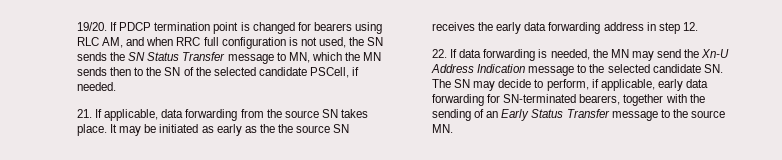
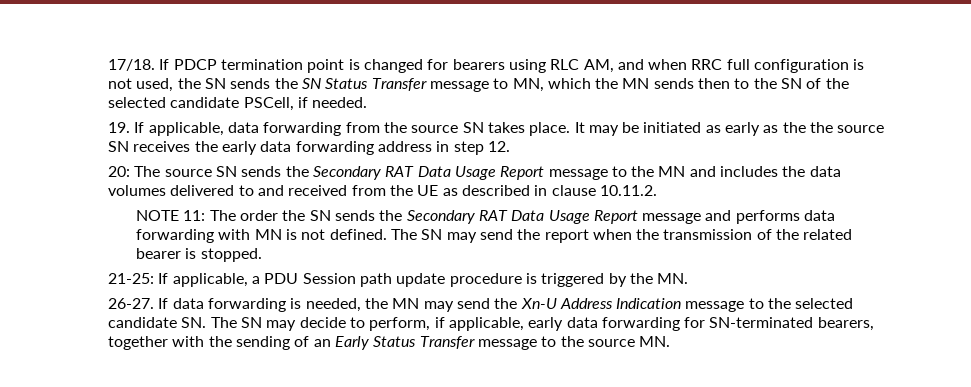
- 19/20.
+ 17/18.
- 21. If applicable, data forwarding from the source SN takes place.
+ 19. If applicable, data forwarding from the source SN takes place.
- 22. If data forwarding is needed, the MN may send the Xn-U Address Indication message to the selected candidate SN. The SN may decide to perform, if applicable, early data forwarding for SN-terminated bearers, together with the sending of an Early Status Transfer message to the source MN.
+ 20: The source SN sends the Secondary RAT Data Usage Report message to the MN and includes the data volumes delivered to and received from the UE as described in clause 10.11.2.
+ NOTE 11: The order the SN sends the Secondary RAT Data Usage Report message and performs data forwarding with MN is not defined. The SN may send the report when the transmission of the related bearer is stopped.
+ 21-25: If applicable, a PDU Session path update procedure is triggered by the MN.
+ 26-27. If data forwarding is needed, the MN may send the Xn-U Address Indication message to the selected candidate SN. The SN may decide to perform, if applicable, early data forwarding for SN-terminated bearers, together with the sending of an Early Status Transfer message to the source MN.

